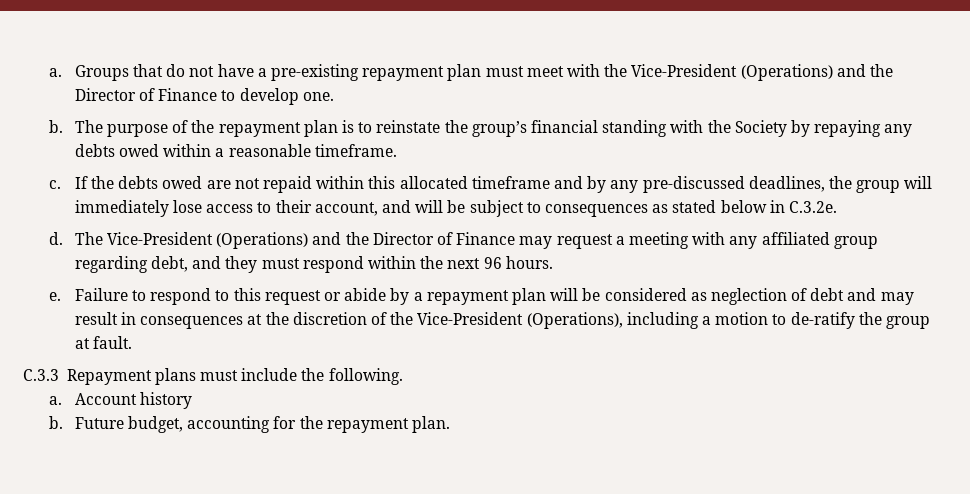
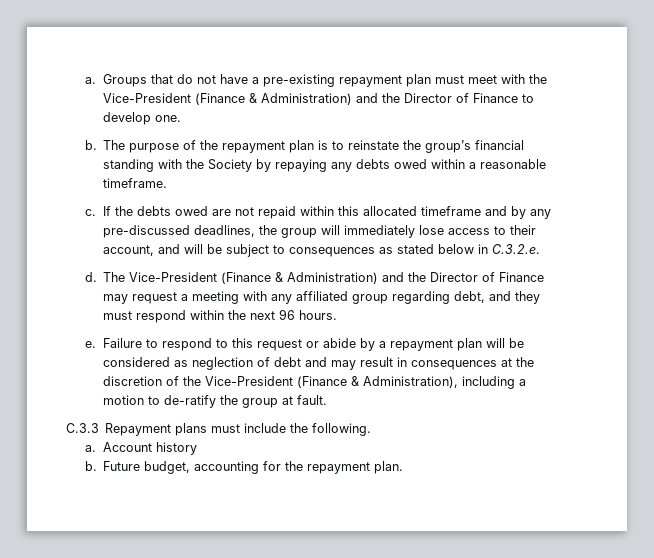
- Groups that do not have a pre-existing repayment plan must meet with the Vice-President (Operations) and the Director of Finance to develop one.
+ Groups that do not have a pre-existing repayment plan must meet with the Vice-President (Finance & Administration) and the Director of Finance to develop one.
- If the debts owed are not repaid within this allocated timeframe and by any pre-discussed deadlines, the group will immediately lose access to their account, and will be subject to consequences as stated below in C.3.2e.
+ If the debts owed are not repaid within this allocated timeframe and by any pre-discussed deadlines, the group will immediately lose access to their account, and will be subject to consequences as stated below in C.3.2.e.
- The Vice-President (Operations) and the Director of Finance may request a meeting with any affiliated group regarding debt, and they must respond within the next 96 hours.
+ The Vice-President (Finance & Administration) and the Director of Finance may request a meeting with any affiliated group regarding debt, and they must respond within the next 96 hours.
- Failure to respond to this request or abide by a repayment plan will be considered as neglection of debt and may result in consequences at the discretion of the Vice-President (Operations), including a motion to de-ratify the group at fault.
+ Failure to respond to this request or abide by a repayment plan will be considered as neglection of debt and may result in consequences at the discretion of the Vice-President (Finance & Administration), including a motion to de-ratify the group at fault.

